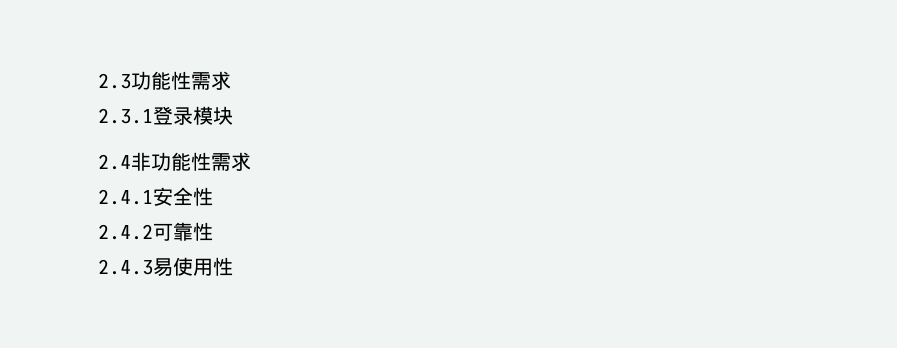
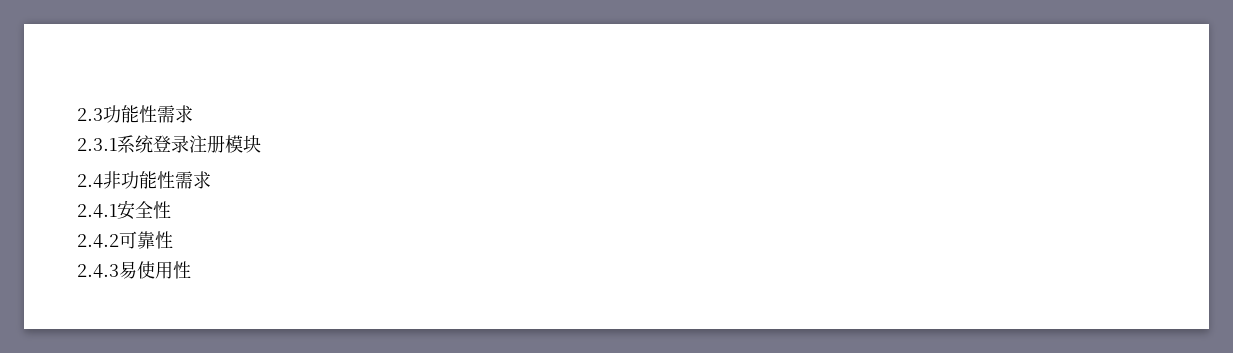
- 2.3.1登录模块
+ 2.3.1系统登录注册模块

